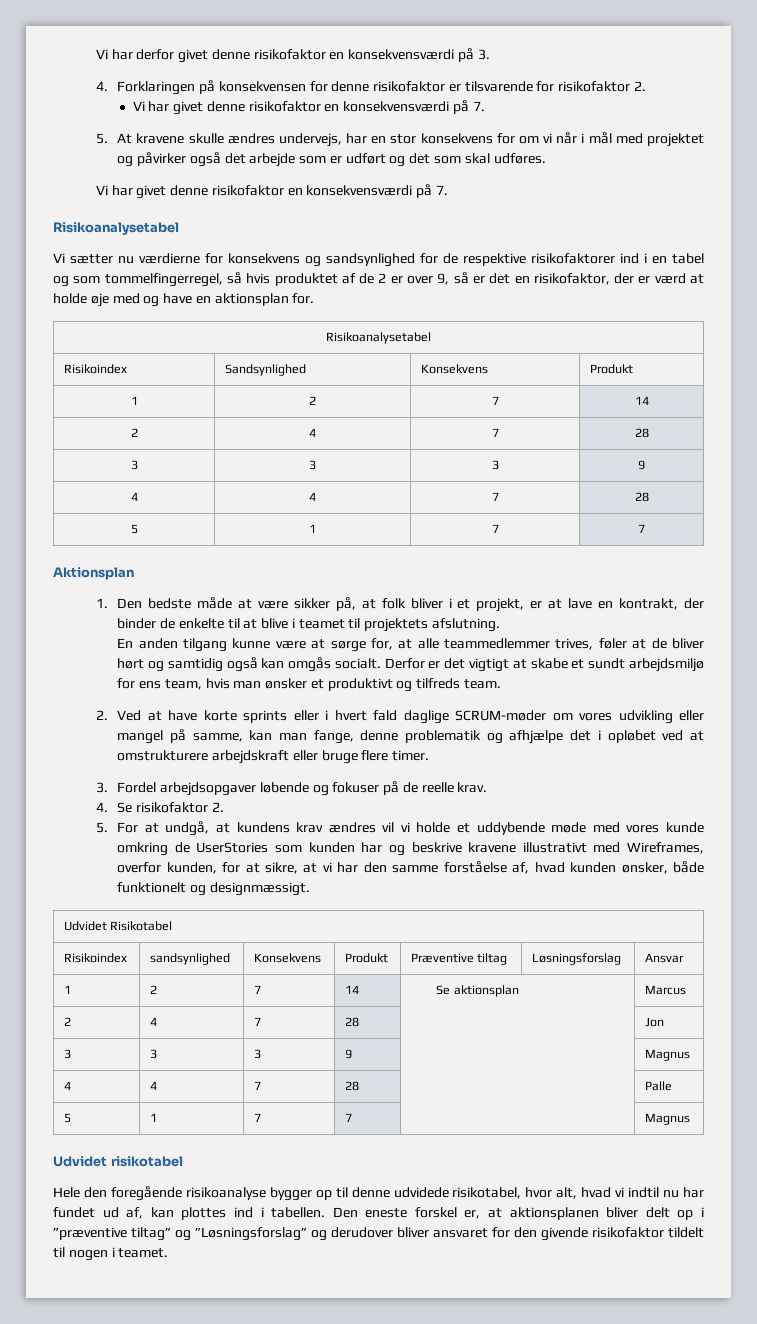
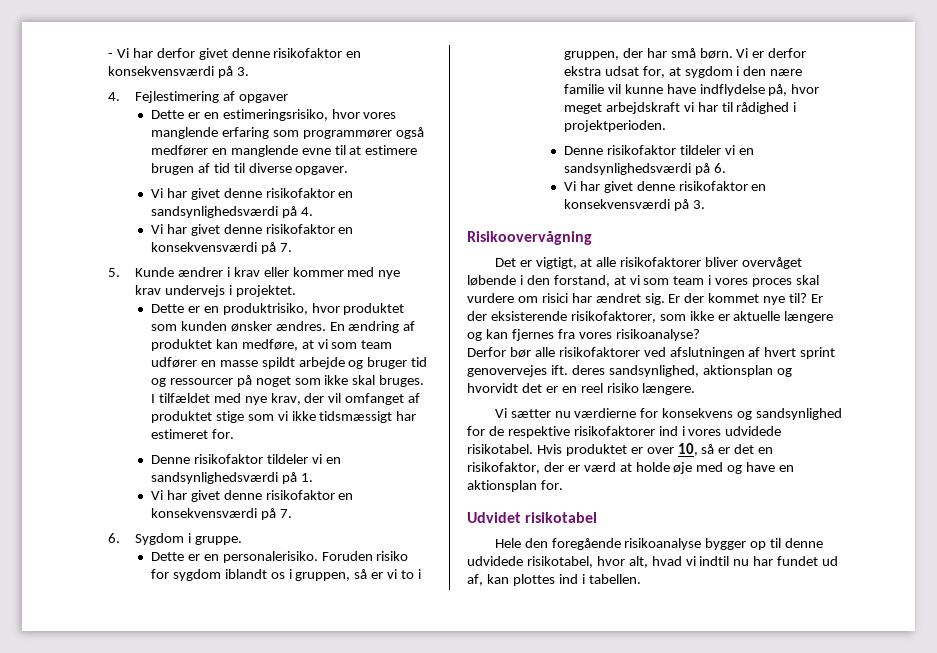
- Vi har derfor givet denne risikofaktor en konsekvensværdi på 3.
+ - Vi har derfor givet denne risikofaktor en konsekvensværdi på 3.
- 4. Forklaringen på konsekvensen for denne risikofaktor er tilsvarende for risikofaktor 2.
+ 4. Fejlestimering af opgaver
+ Dette er en estimeringsrisiko, hvor vores manglende erfaring som programmører også medfører en manglende evne til at estimere brugen af tid til diverse opgaver.
+ Vi har givet denne risikofaktor en sandsynlighedsværdi på 4.
- 5. At kravene skulle ændres undervejs, har en stor konsekvens for om vi når i mål med projektet og påvirker også det arbejde som er udført og det som skal udføres.
+ 5. Kunde ændrer i krav eller kommer med nye krav undervejs i projektet.
+ Dette er en produktrisiko, hvor produktet som kunden ønsker ændres. En ændring af produktet kan medføre, at vi som team udfører en masse spildt arbejde og bruger tid og ressourcer på noget som ikke skal bruges. I tilfældet med nye krav, der vil omfanget af produktet stige som vi ikke tidsmæssigt har estimeret for.
+ Denne risikofaktor tildeler vi en sandsynlighedsværdi på 1.
  Vi har givet denne risikofaktor en konsekvensværdi på 7.
- Risikoanalysetabel
+ 6. Sygdom i gruppe.
+ Dette er en personalerisiko. Foruden risiko for sygdom iblandt os i gruppen, så er vi to i gruppen, der har små børn. Vi er derfor ekstra udsat for, at sygdom i den nære familie vil kunne have indflydelse på, hvor meget arbejdskraft vi har til rådighed i projektperioden.
+ Denne risikofaktor tildeler vi en sandsynlighedsværdi på 6.
+ Vi har givet denne risikofaktor en konsekvensværdi på 3.
+ Risikoovervågning
+ Det er vigtigt, at alle risikofaktorer bliver overvåget løbende i den forstand, at vi som team i vores proces skal vurdere om risici har ændret sig. Er der kommet nye til? Er der eksisterende risikofaktorer, som ikke er aktuelle længere og kan fjernes fra vores risikoanalyse?
+ Derfor bør alle risikofaktorer ved afslutningen af hvert sprint genovervejes ift. deres sandsynlighed, aktionsplan og hvorvidt det er en reel risiko længere.
- Vi sætter nu værdierne for konsekvens og sandsynlighed for de respektive risikofaktorer ind i en tabel og som tommelfingerregel, så hvis produktet af de 2 er over 9, så er det en risikofaktor, der er værd at holde øje med og have en aktionsplan for.
- Risikoanalysetabel
- Risikoindex | Sandsynlighed | Konsekvens | Produkt
- 1 | 2 | 7 | 14
- 2 | 4 | 7 | 28
- 3 | 3 | 3 | 9
- 4 | 4 | 7 | 28
- 5 | 1 | 7 | 7
- Aktionsplan
- 1. Den bedste måde at være sikker på, at folk bliver i et projekt, er at lave en kontrakt, der binder de enkelte til at blive i teamet til projektets afslutning.
- En anden tilgang kunne være at sørge for, at alle teammedlemmer trives, føler at de bliver hørt og samtidig også kan omgås socialt. Derfor er det vigtigt at skabe et sundt arbejdsmiljø for ens team, hvis man ønsker et produktivt og tilfreds team.
- 2. Ved at have korte sprints eller i hvert fald daglige SCRUM-møder om vores udvikling eller mangel på samme, kan man fange, denne problematik og afhjælpe det i opløbet ved at omstrukturere arbejdskraft eller bruge flere timer.
- 3. Fordel arbejdsopgaver løbende og fokuser på de reelle krav.
- 4. Se risikofaktor 2.
- 5. For at undgå, at kundens krav ændres vil vi holde et uddybende møde med vores kunde omkring de UserStories som kunden har og beskrive kravene illustrativt med Wireframes, overfor kunden, for at sikre, at vi har den samme forståelse af, hvad kunden ønsker, både funktionelt og designmæssigt.
- Udvidet Risikotabel
- Risikoindex | sandsynlighed | Konsekvens | Produkt | Præventive tiltag | Løsningsforslag | Ansvar
- 1 | 2 | 7 | 14 | Se aktionsplan | Marcus
- 2 | 4 | 7 | 28 | | Jon
- 3 | 3 | 3 | 9 | | Magnus
- 4 | 4 | 7 | 28 | | Palle
- 5 | 1 | 7 | 7 | | Magnus
+ Vi sætter nu værdierne for konsekvens og sandsynlighed for de respektive risikofaktorer ind i vores udvidede risikotabel. Hvis produktet er over 10, så er det en risikofaktor, der er værd at holde øje med og have en aktionsplan for.
- Den eneste forskel er, at aktionsplanen bliver delt op i ”præventive tiltag” og ”Løsningsforslag” og derudover bliver ansvaret for den givende risikofaktor tildelt til nogen i teamet.

